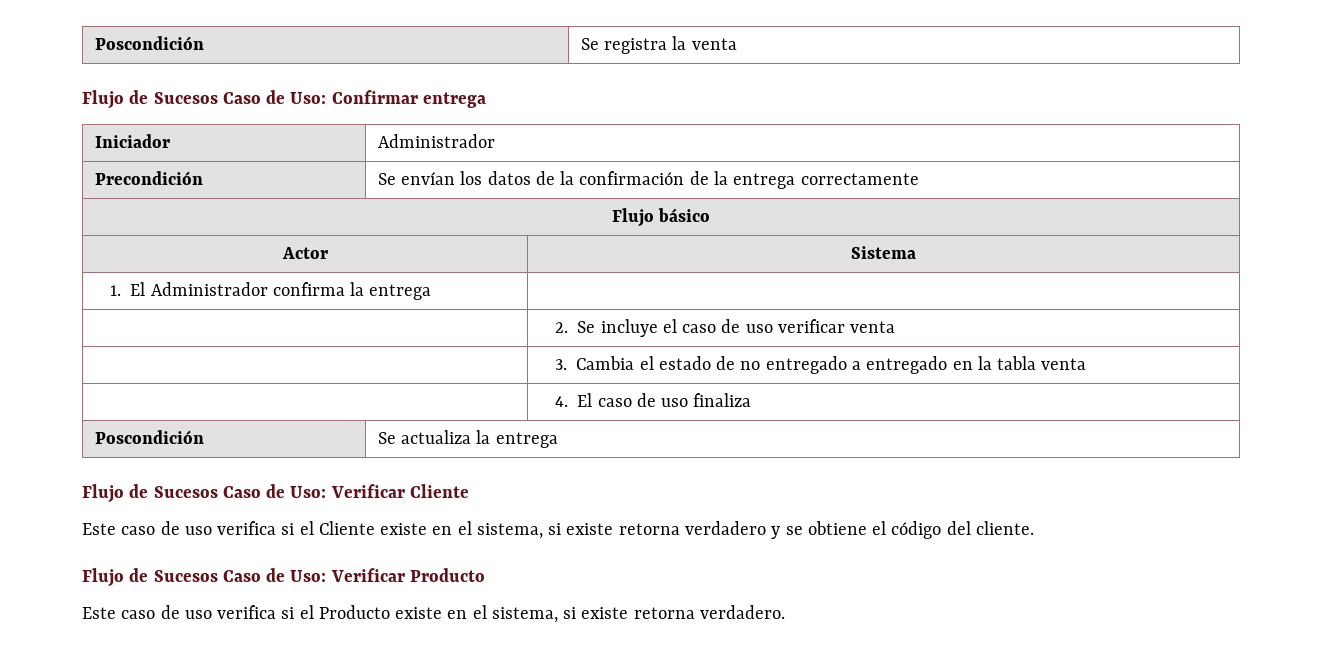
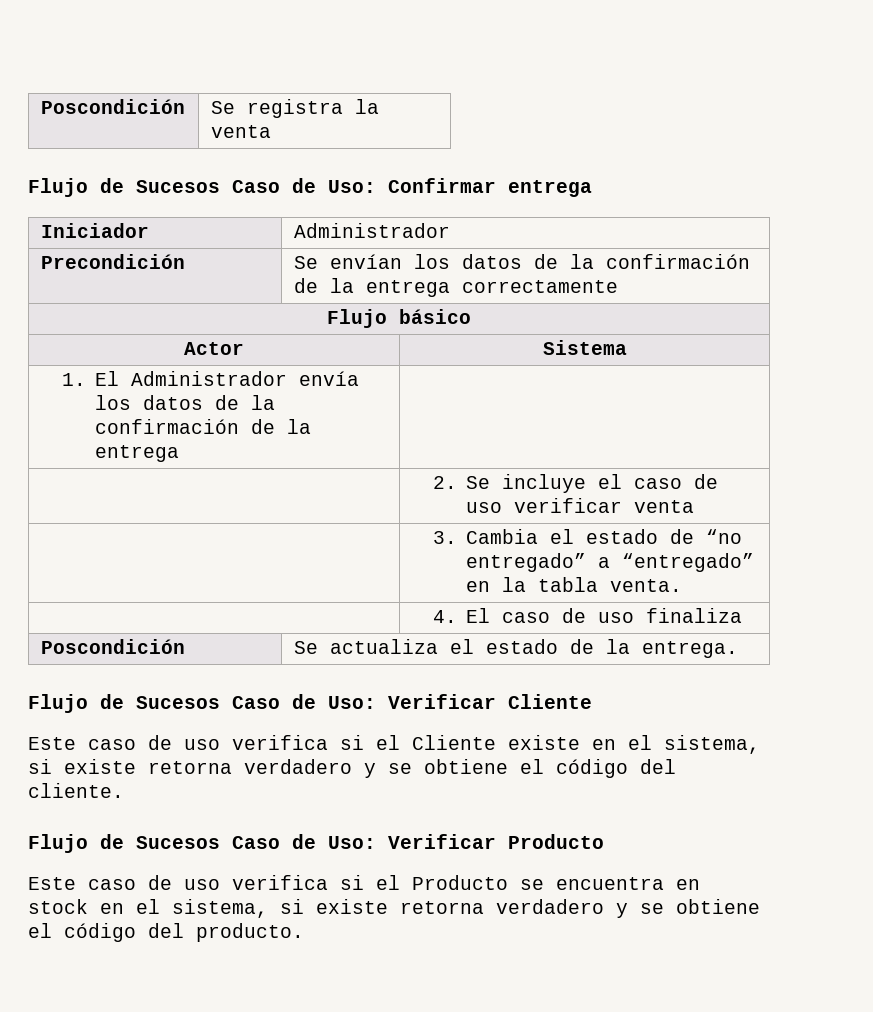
- 1. El Administrador confirma la entrega |
+ 1. El Administrador envía los datos de la confirmación de la entrega |
- | 3. Cambia el estado de no entregado a entregado en la tabla venta
+ | 3. Cambia el estado de “no entregado” a “entregado” en la tabla venta.
- Poscondición | Se actualiza la entrega
+ Poscondición | Se actualiza el estado de la entrega.
- Este caso de uso verifica si el Producto existe en el sistema, si existe retorna verdadero.
+ Este caso de uso verifica si el Producto se encuentra en stock en el sistema, si existe retorna verdadero y se obtiene el código del producto.

